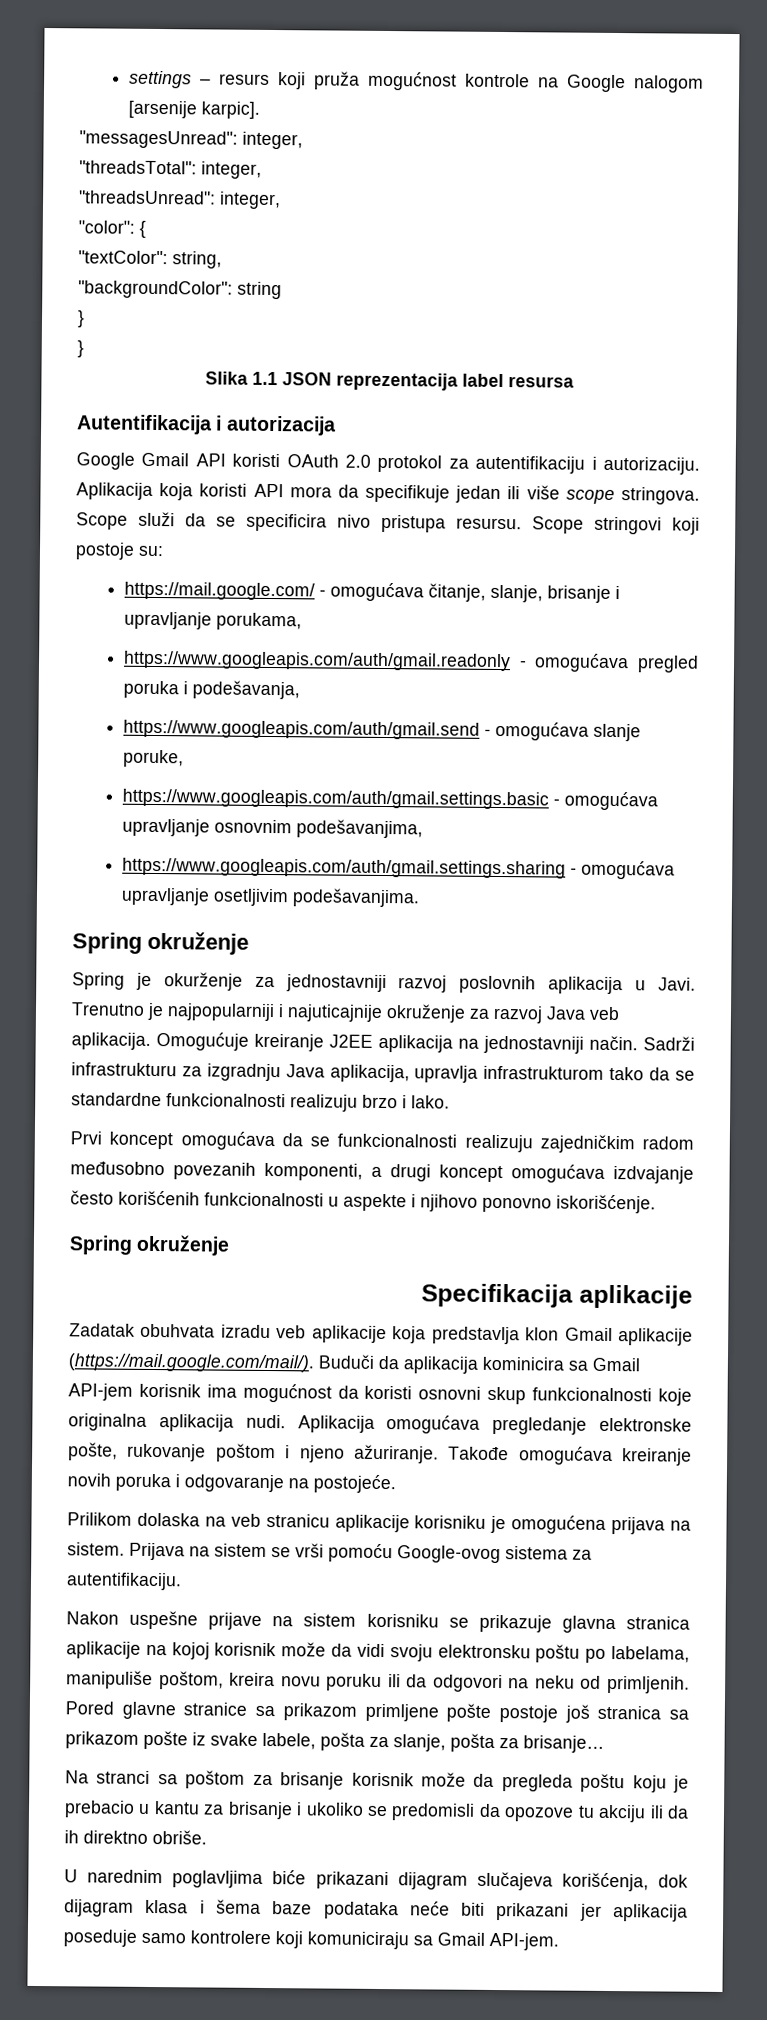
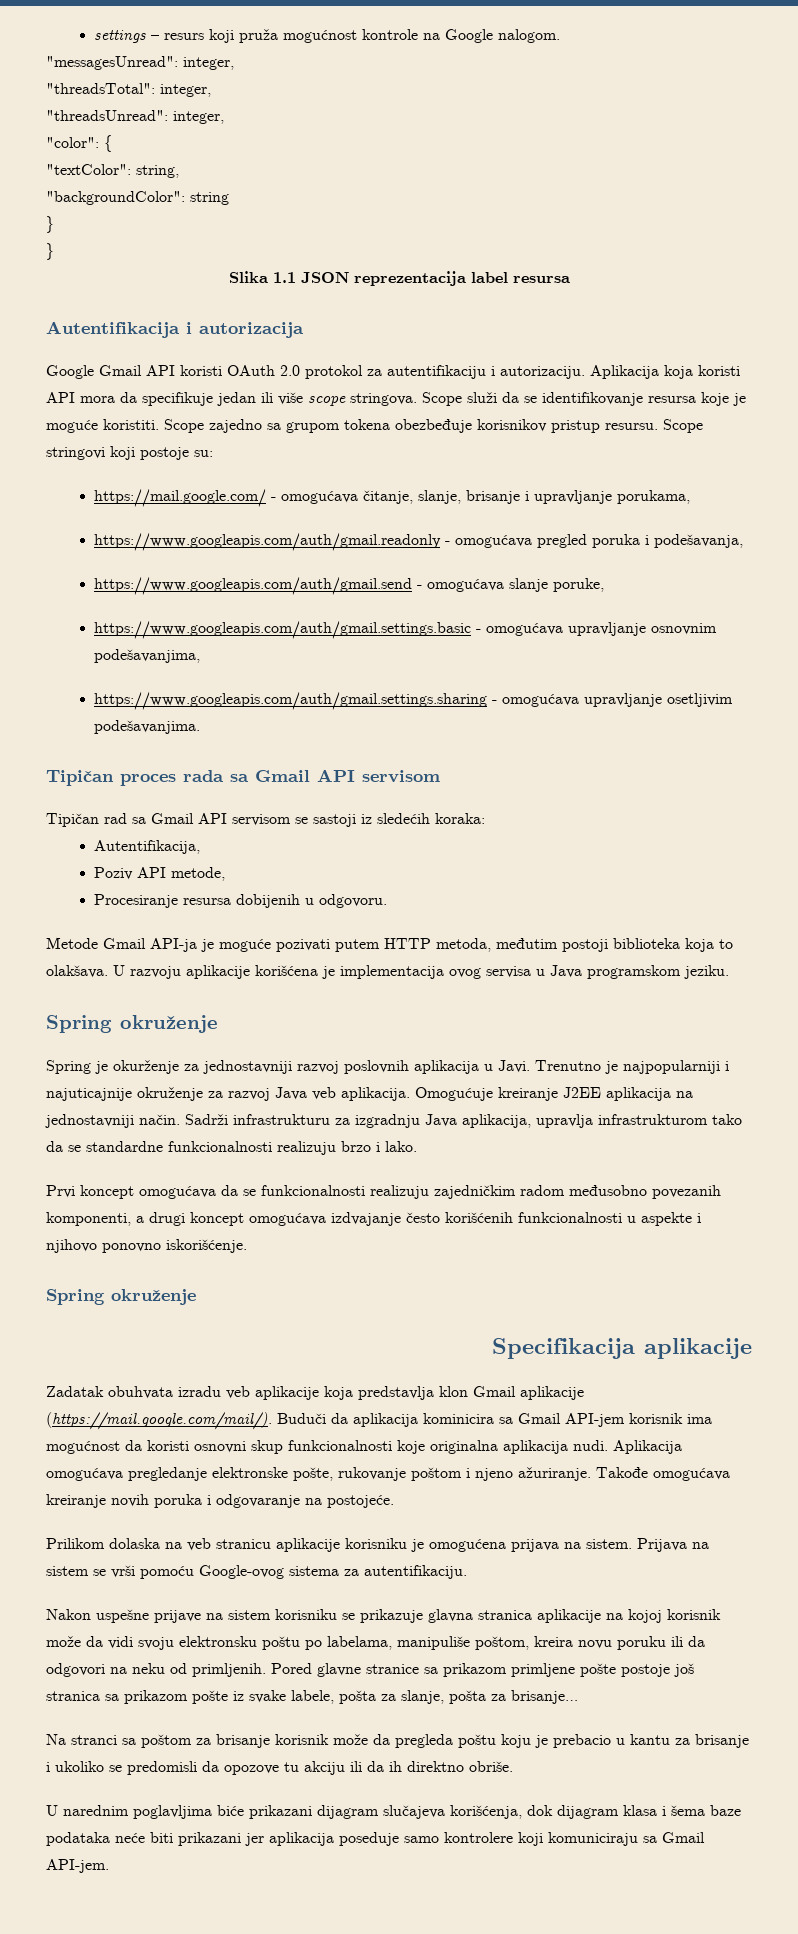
- settings – resurs koji pruža mogućnost kontrole na Google nalogom [arsenije karpic].
+ settings – resurs koji pruža mogućnost kontrole na Google nalogom.
- Scope služi da se specificira nivo pristupa resursu.
+ Scope služi da se identifikovanje resursa koje je moguće koristiti. Scope zajedno sa grupom tokena obezbeđuje korisnikov pristup resursu.
+ Tipičan proces rada sa Gmail API servisom
+ Tipičan rad sa Gmail API servisom se sastoji iz sledećih koraka:
+ Autentifikacija,
+ Poziv API metode,
+ Procesiranje resursa dobijenih u odgovoru.
+ Metode Gmail API-ja je moguće pozivati putem HTTP metoda, međutim postoji biblioteka koja to olakšava. U razvoju aplikacije korišćena je implementacija ovog servisa u Java programskom jeziku.

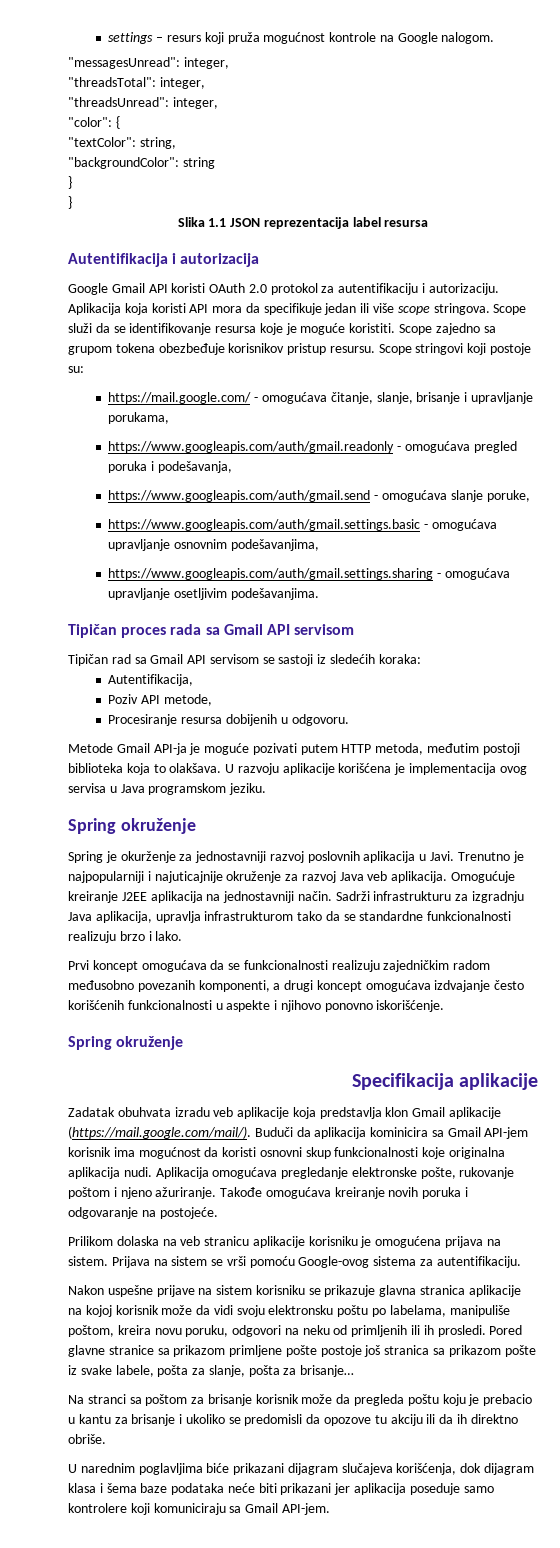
- Nakon uspešne prijave na sistem korisniku se prikazuje glavna stranica aplikacije na kojoj korisnik može da vidi svoju elektronsku poštu po labelama, manipuliše poštom, kreira novu poruku ili da odgovori na neku od primljenih.
+ Nakon uspešne prijave na sistem korisniku se prikazuje glavna stranica aplikacije na kojoj korisnik može da vidi svoju elektronsku poštu po labelama, manipuliše poštom, kreira novu poruku, odgovori na neku od primljenih ili ih prosledi.

